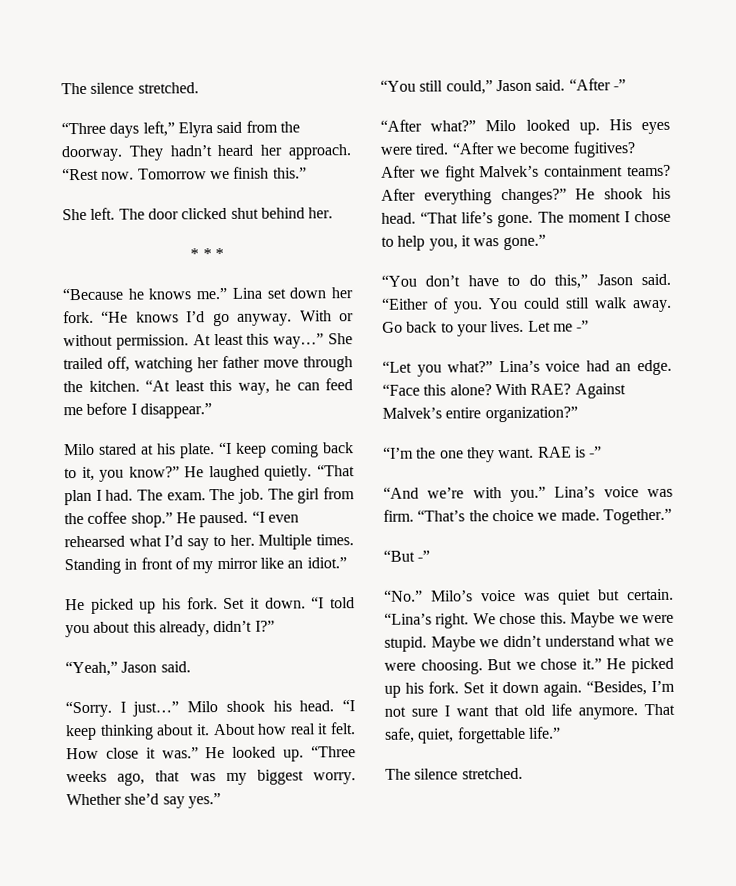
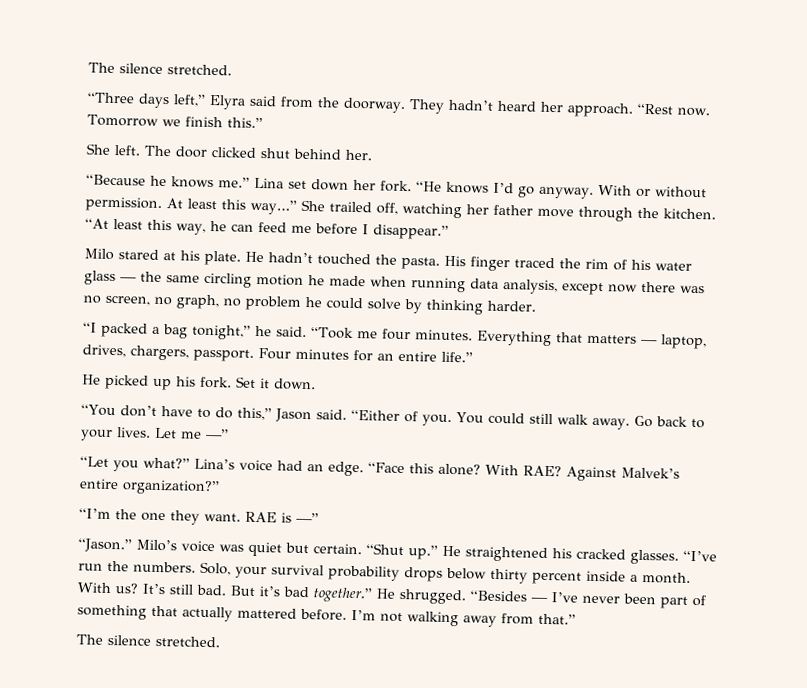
- * * *
- “I keep coming back to it, you know?” He laughed quietly. “That plan I had. The exam. The job. The girl from the coffee shop.” He paused. “I even rehearsed what I’d say to her. Multiple times. Standing in front of my mirror like an idiot.”
+ He hadn’t touched the pasta. His finger traced the rim of his water glass — the same circling motion he made when running data analysis, except now there was no screen, no graph, no problem he could solve by thinking harder.
+ “I packed a bag tonight,” he said. “Took me four minutes. Everything that matters — laptop, drives, chargers, passport. Four minutes for an entire life.”
- “I told you about this already, didn’t I?”
- “Yeah,” Jason said.
- “Sorry. I just…” Milo shook his head. “I keep thinking about it. About how real it felt. How close it was.” He looked up. “Three weeks ago, that was my biggest worry. Whether she’d say yes.”
- “You still could,” Jason said. “After -”
- “After what?” Milo looked up. His eyes were tired. “After we become fugitives? After we fight Malvek’s containment teams? After everything changes?” He shook his head. “That life’s gone. The moment I chose to help you, it was gone.”
- Let me -”
+ Let me —”
- RAE is -”
- “And we’re with you.” Lina’s voice was firm. “That’s the choice we made. Together.”
- “But -”
- “No.” Milo’s voice was quiet but certain.
+ RAE is —”
+ “Jason.” Milo’s voice was quiet but certain.
- “Lina’s right. We chose this. Maybe we were stupid. Maybe we didn’t understand what we were choosing. But we chose it.” He picked up his fork. Set it down again. “Besides, I’m not sure I want that old life anymore. That safe, quiet, forgettable life.”
+ “Shut up.” He straightened his cracked glasses. “I’ve run the numbers. Solo, your survival probability drops below thirty percent inside a month. With us? It’s still bad. But it’s bad together.” He shrugged. “Besides — I’ve never been part of something that actually mattered before. I’m not walking away from that.”

